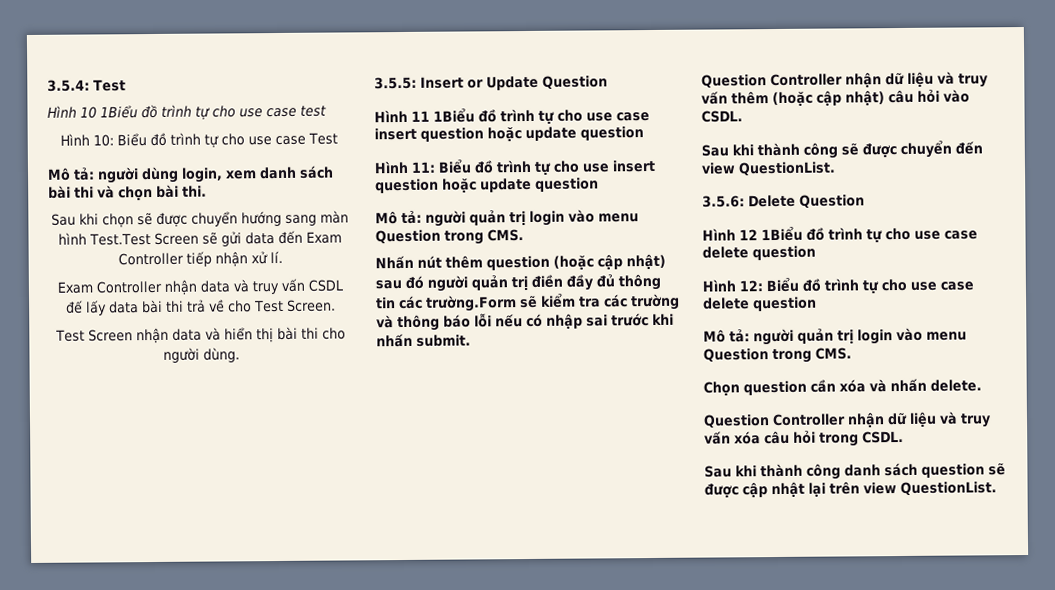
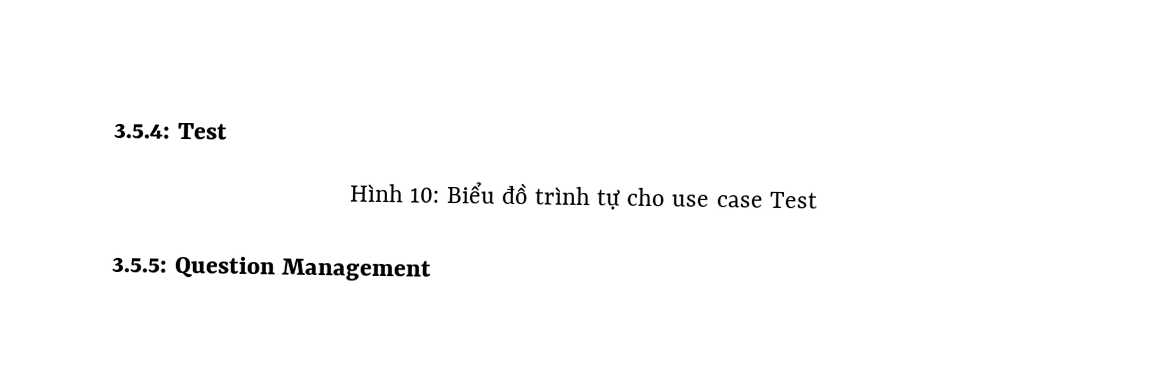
- Hình 10 1Biểu đồ trình tự cho use case test
- Mô tả: người dùng login, xem danh sách bài thi và chọn bài thi.
- Sau khi chọn sẽ được chuyển hướng sang màn hình Test.Test Screen sẽ gửi data đến Exam Controller tiếp nhận xử lí.
- Exam Controller nhận data và truy vấn CSDL đế lấy data bài thi trả về cho Test Screen.
- Test Screen nhận data và hiển thị bài thi cho người dùng.
- 3.5.5: Insert or Update Question
- Hình 11 1Biểu đồ trình tự cho use case insert question hoặc update question
- Hình 11: Biểu đồ trình tự cho use insert question hoặc update question
- Mô tả: người quản trị login vào menu Question trong CMS.
- Nhấn nút thêm question (hoặc cập nhật) sau đó người quản trị điền đầy đủ thông tin các trường.Form sẽ kiểm tra các trường và thông báo lỗi nếu có nhập sai trước khi nhấn submit.
- Question Controller nhận dữ liệu và truy vấn thêm (hoặc cập nhật) câu hỏi vào CSDL.
- Sau khi thành công sẽ được chuyển đến view QuestionList.
- 3.5.6: Delete Question
- Hình 12 1Biểu đồ trình tự cho use case delete question
- Hình 12: Biểu đồ trình tự cho use case delete question
- Mô tả: người quản trị login vào menu Question trong CMS.
- Chọn question cần xóa và nhấn delete.
- Question Controller nhận dữ liệu và truy vấn xóa câu hỏi trong CSDL.
- Sau khi thành công danh sách question sẽ được cập nhật lại trên view QuestionList.
+ 3.5.5: Question Management

